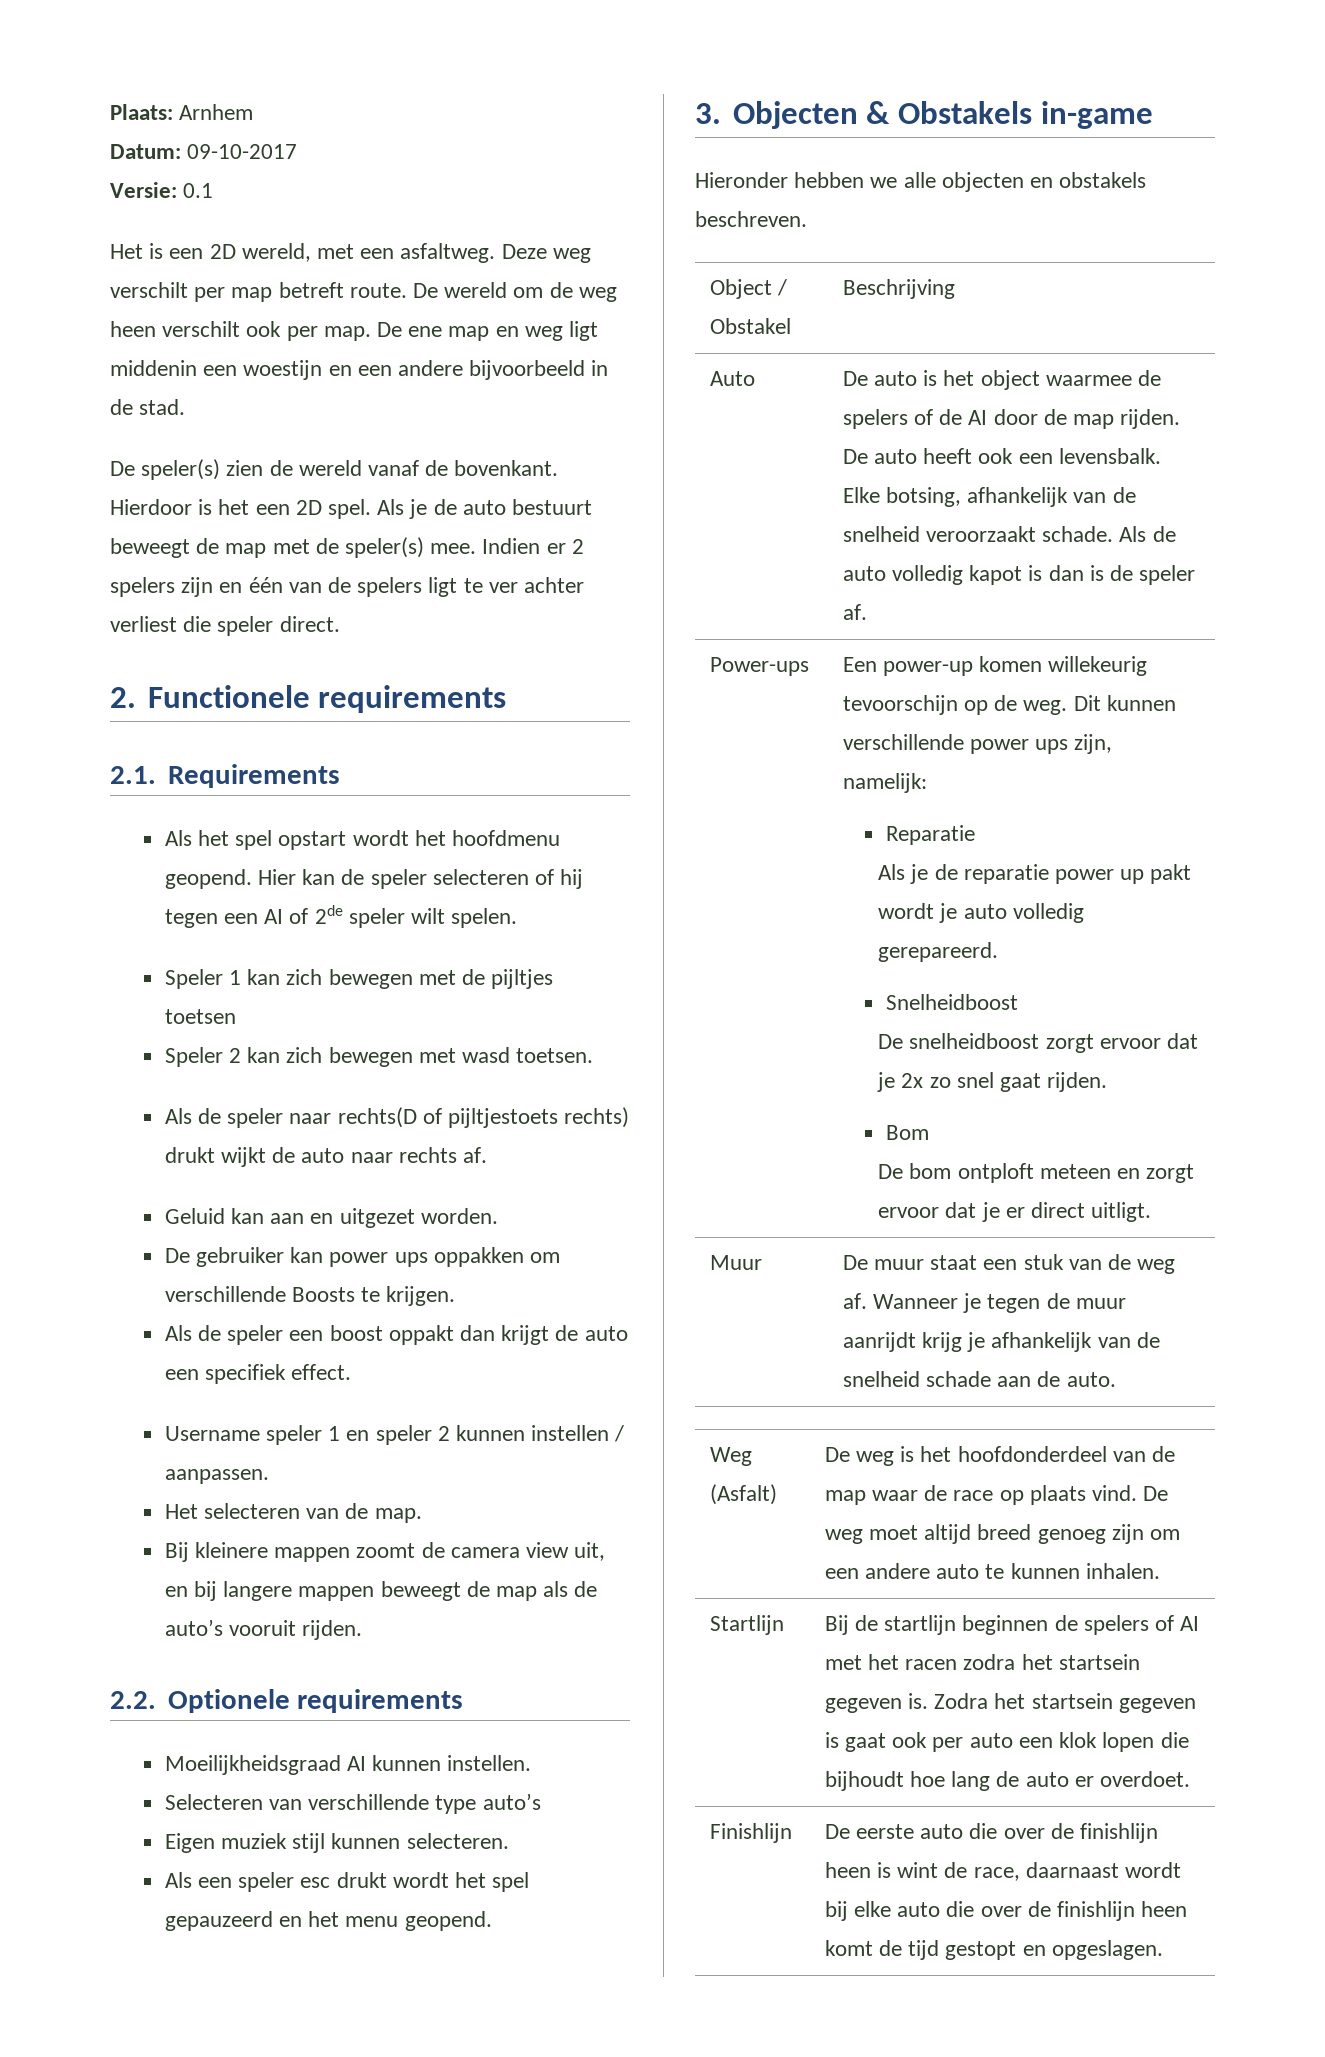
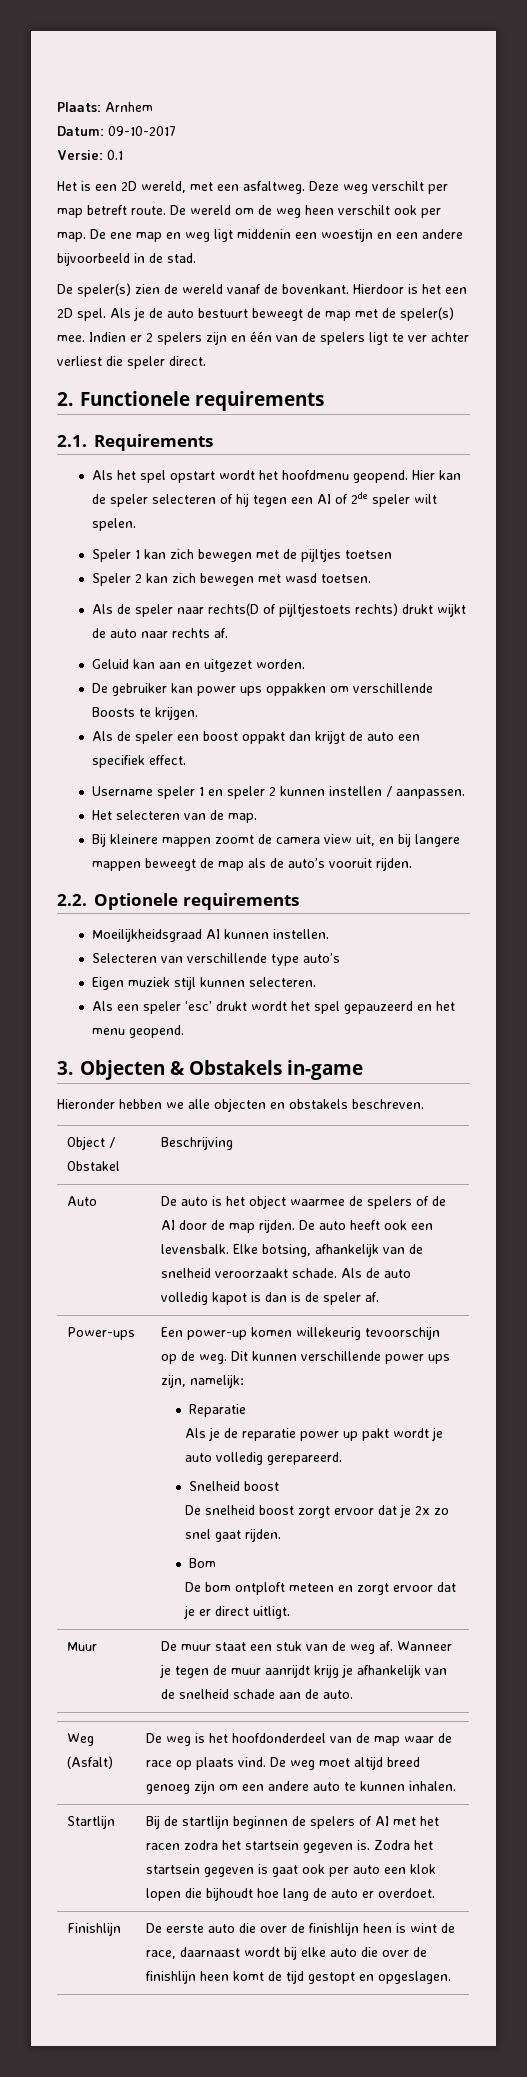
- Als een speler esc drukt wordt het spel gepauzeerd en het menu geopend.
+ Als een speler ‘esc’ drukt wordt het spel gepauzeerd en het menu geopend.
- Snelheidboost
- De snelheidboost zorgt ervoor dat je 2x zo snel gaat rijden.
+ Snelheid boost
+ De snelheid boost zorgt ervoor dat je 2x zo snel gaat rijden.

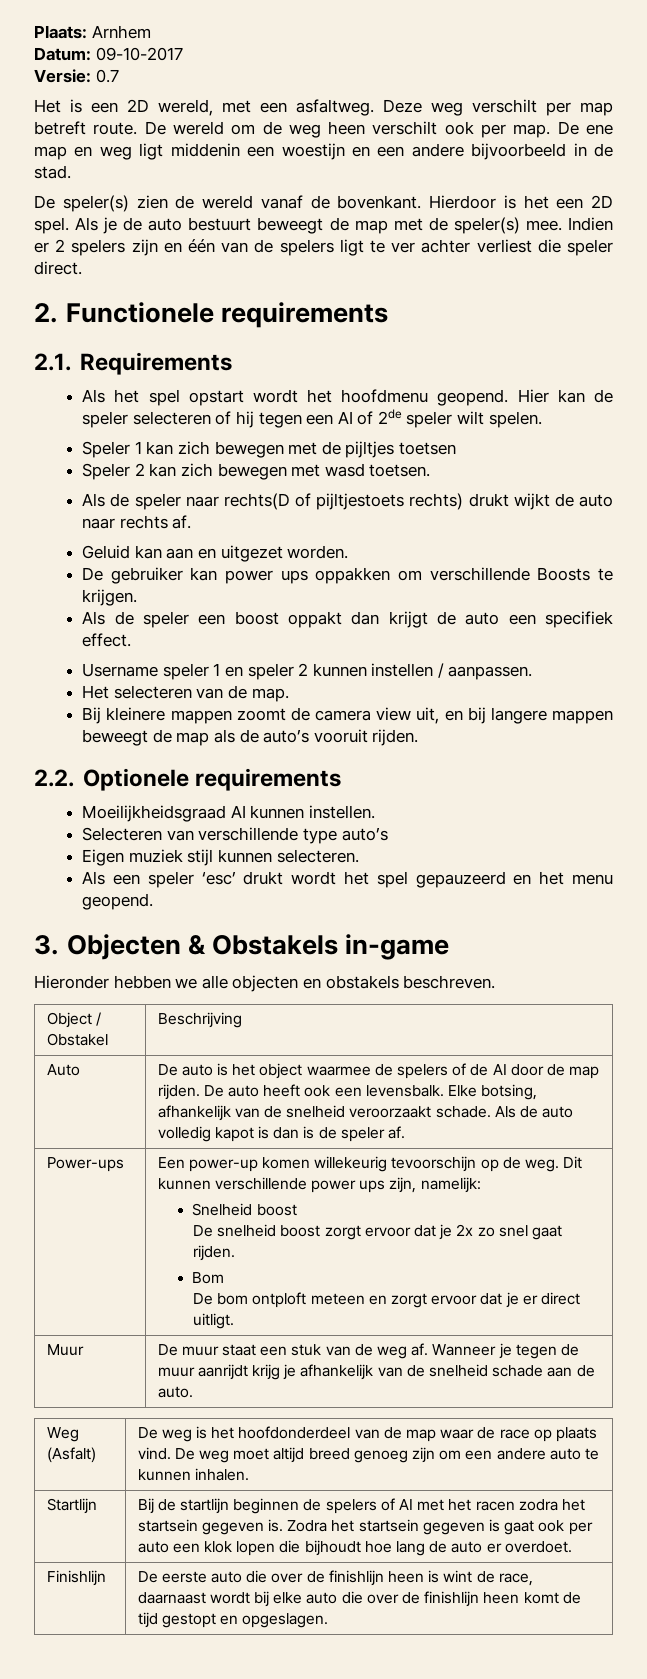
- Versie: 0.1
+ Versie: 0.7
- Reparatie
- Als je de reparatie power up pakt wordt je auto volledig gerepareerd.

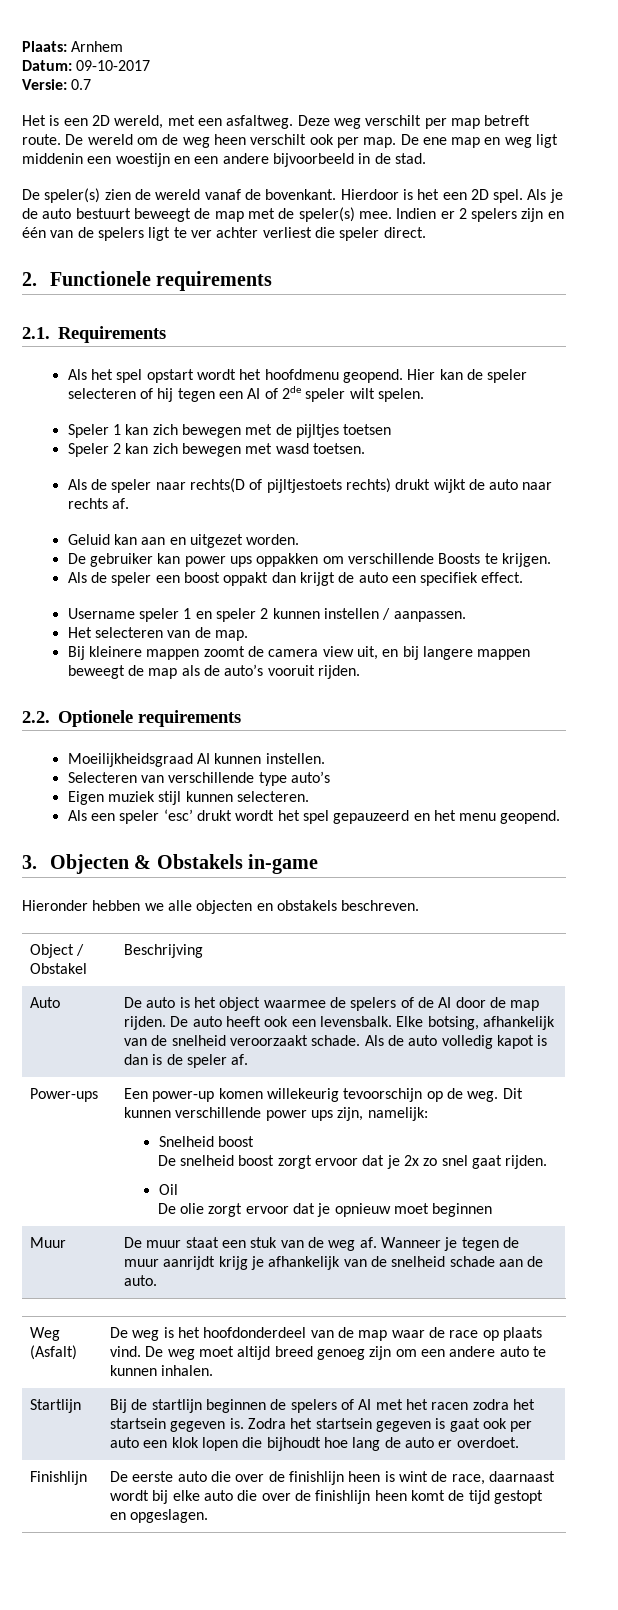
- Bom
- De bom ontploft meteen en zorgt ervoor dat je er direct uitligt.
+ Oil
+ De olie zorgt ervoor dat je opnieuw moet beginnen

